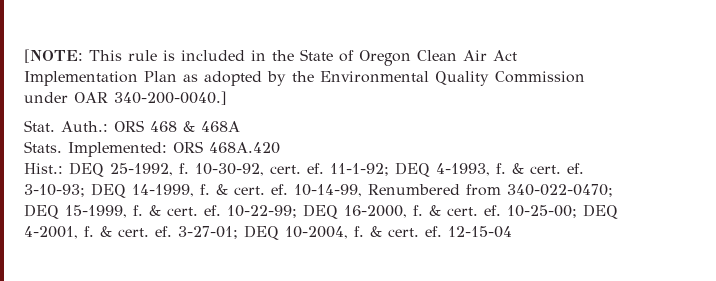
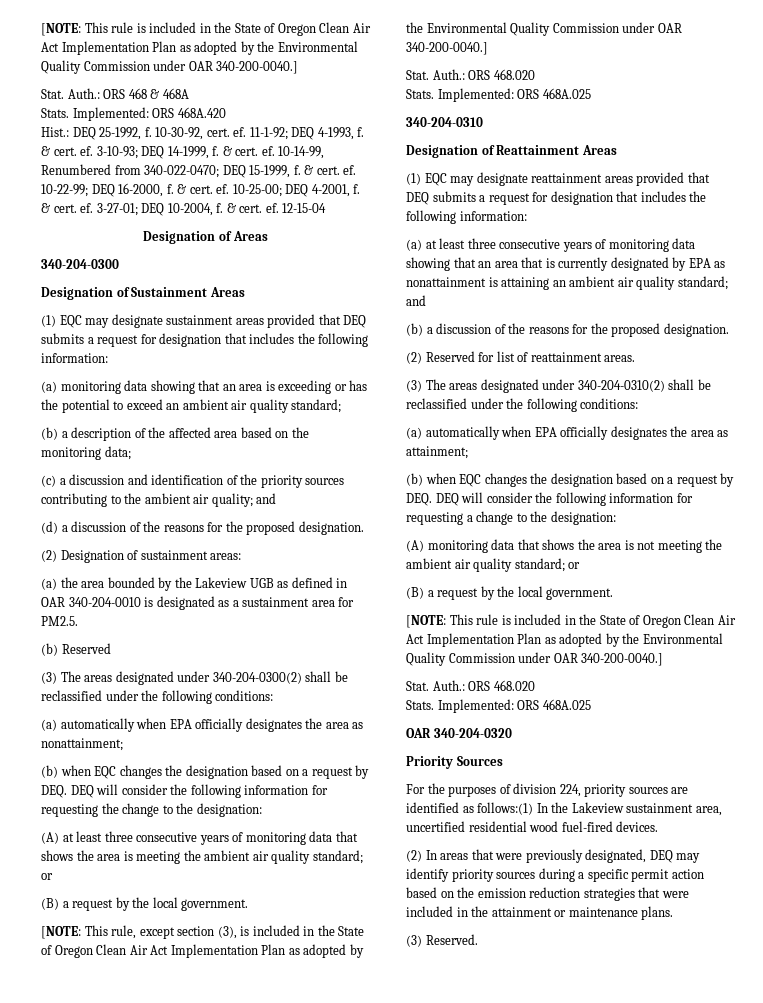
+ Designation of Areas
+ 340-204-0300
+ Designation of Sustainment Areas
+ (1) EQC may designate sustainment areas provided that DEQ submits a request for designation that includes the following information:
+ (a) monitoring data showing that an area is exceeding or has the potential to exceed an ambient air quality standard;
+ (b) a description of the affected area based on the monitoring data;
+ (c) a discussion and identification of the priority sources contributing to the ambient air quality; and
+ (d) a discussion of the reasons for the proposed designation.
+ (2) Designation of sustainment areas:
+ (a) the area bounded by the Lakeview UGB as defined in OAR 340-204-0010 is designated as a sustainment area for PM2.5.
+ (b) Reserved
+ (3) The areas designated under 340-204-0300(2) shall be reclassified under the following conditions:
+ (a) automatically when EPA officially designates the area as nonattainment;
+ (b) when EQC changes the designation based on a request by DEQ. DEQ will consider the following information for requesting the change to the designation:
+ (A) at least three consecutive years of monitoring data that shows the area is meeting the ambient air quality standard; or
+ (B) a request by the local government.
+ [NOTE: This rule, except section (3), is included in the State of Oregon Clean Air Act Implementation Plan as adopted by the Environmental Quality Commission under OAR 340-200-0040.]
+ Stat. Auth.: ORS 468.020
+ Stats. Implemented: ORS 468A.025
+ 340-204-0310
+ Designation of Reattainment Areas
+ (1) EQC may designate reattainment areas provided that DEQ submits a request for designation that includes the following information:
+ (a) at least three consecutive years of monitoring data showing that an area that is currently designated by EPA as nonattainment is attaining an ambient air quality standard; and
+ (b) a discussion of the reasons for the proposed designation.
+ (2) Reserved for list of reattainment areas.
+ (3) The areas designated under 340-204-0310(2) shall be reclassified under the following conditions:
+ (a) automatically when EPA officially designates the area as attainment;
+ (b) when EQC changes the designation based on a request by DEQ. DEQ will consider the following information for requesting a change to the designation:
+ (A) monitoring data that shows the area is not meeting the ambient air quality standard; or
+ (B) a request by the local government.
+ [NOTE: This rule is included in the State of Oregon Clean Air Act Implementation Plan as adopted by the Environmental Quality Commission under OAR 340-200-0040.]
+ Stat. Auth.: ORS 468.020
+ Stats. Implemented: ORS 468A.025
+ OAR 340-204-0320
+ Priority Sources
+ For the purposes of division 224, priority sources are identified as follows:(1) In the Lakeview sustainment area, uncertified residential wood fuel-fired devices.
+ (2) In areas that were previously designated, DEQ may identify priority sources during a specific permit action based on the emission reduction strategies that were included in the attainment or maintenance plans.
+ (3) Reserved.

